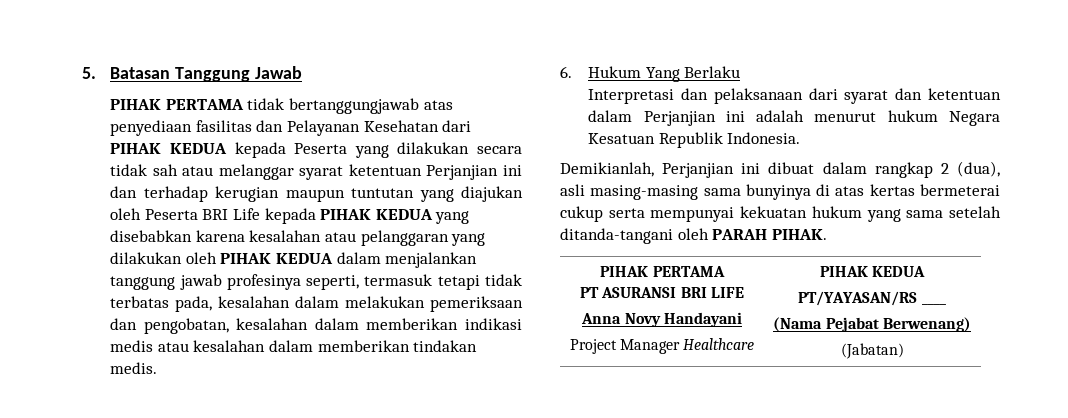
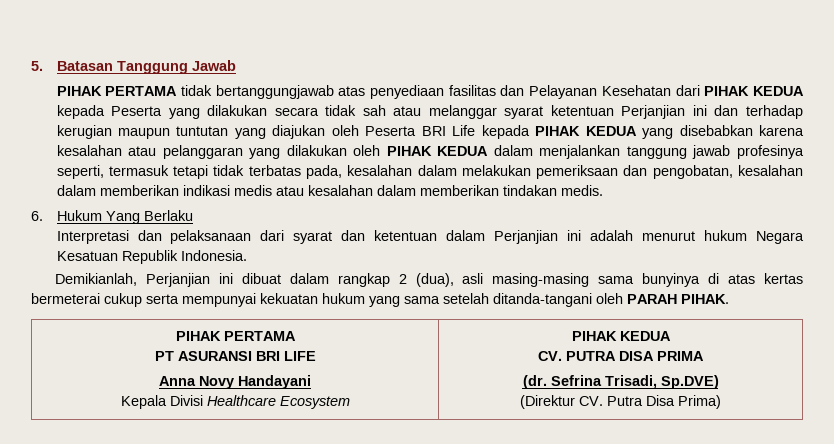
  Demikianlah, Perjanjian ini dibuat dalam rangkap 2 (dua), asli masing-masing sama bunyinya di atas kertas bermeterai cukup serta mempunyai kekuatan hukum yang sama setelah ditanda-tangani oleh PARAH PIHAK.
  PIHAK PERTAMA
  PT ASURANSI BRI LIFE
  Anna Novy Handayani
- Project Manager Healthcare | PIHAK KEDUA
- PT/YAYASAN/RS ____
- (Nama Pejabat Berwenang)
- (Jabatan)
+ Kepala Divisi Healthcare Ecosystem | PIHAK KEDUA
+ CV. PUTRA DISA PRIMA
+ (dr. Sefrina Trisadi, Sp.DVE)
+ (Direktur CV. Putra Disa Prima)

